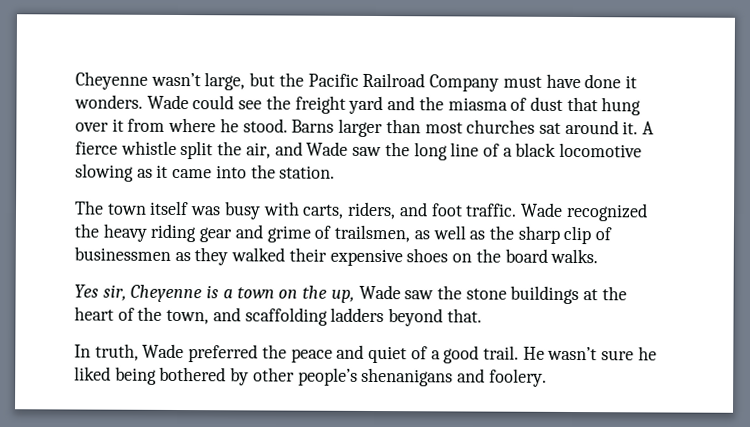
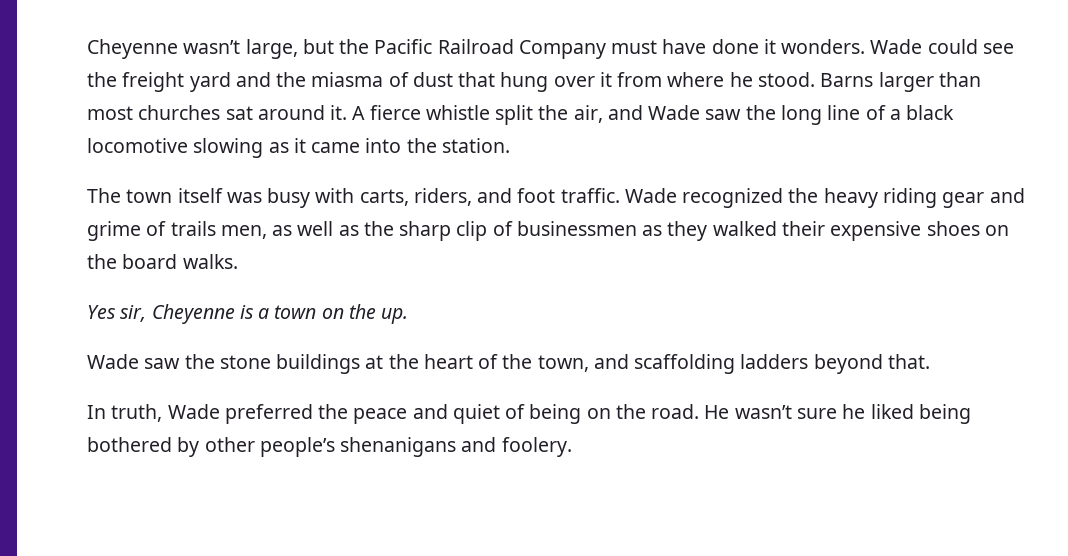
- Wade recognized the heavy riding gear and grime of trailsmen, as well as the sharp clip of businessmen as they walked their expensive shoes on the board walks.
+ Wade recognized the heavy riding gear and grime of trails men, as well as the sharp clip of businessmen as they walked their expensive shoes on the board walks.
- Yes sir, Cheyenne is a town on the up, Wade saw the stone buildings at the heart of the town, and scaffolding ladders beyond that.
+ Yes sir, Cheyenne is a town on the up.
+ Wade saw the stone buildings at the heart of the town, and scaffolding ladders beyond that.
- In truth, Wade preferred the peace and quiet of a good trail.
+ In truth, Wade preferred the peace and quiet of being on the road.

